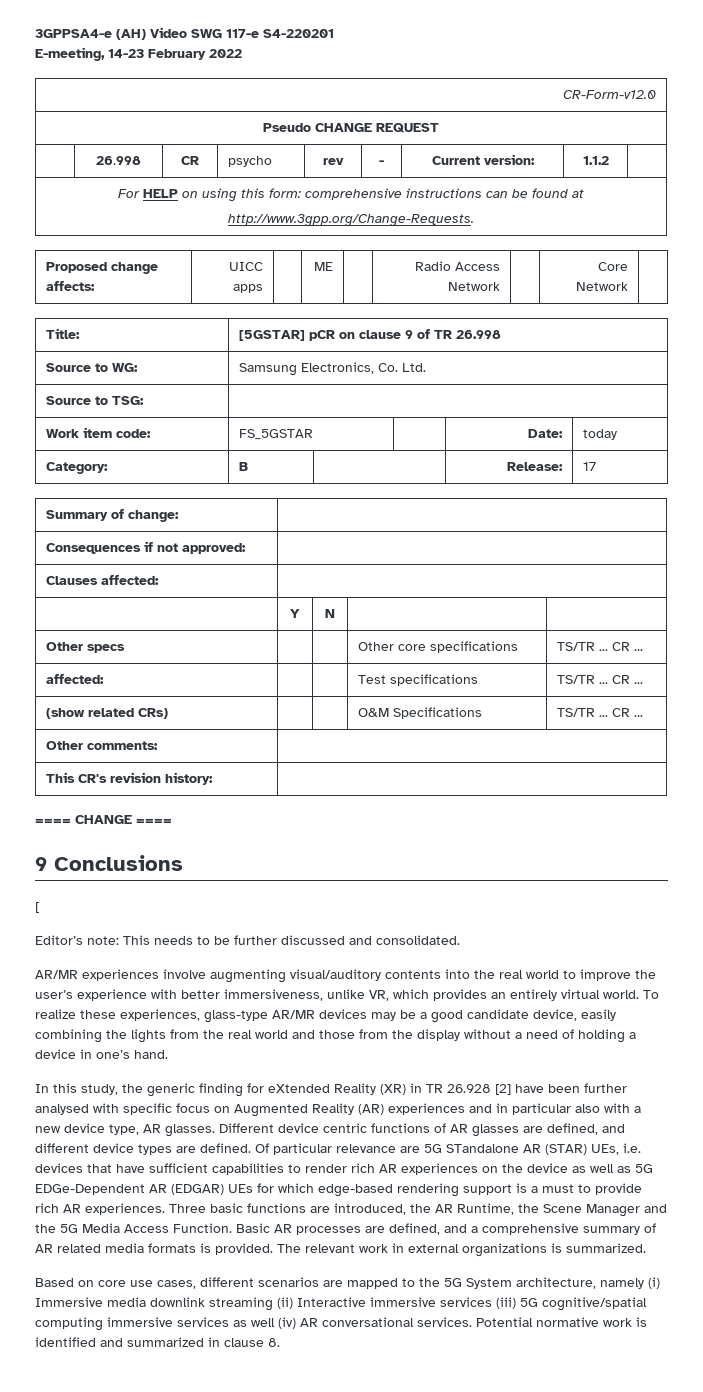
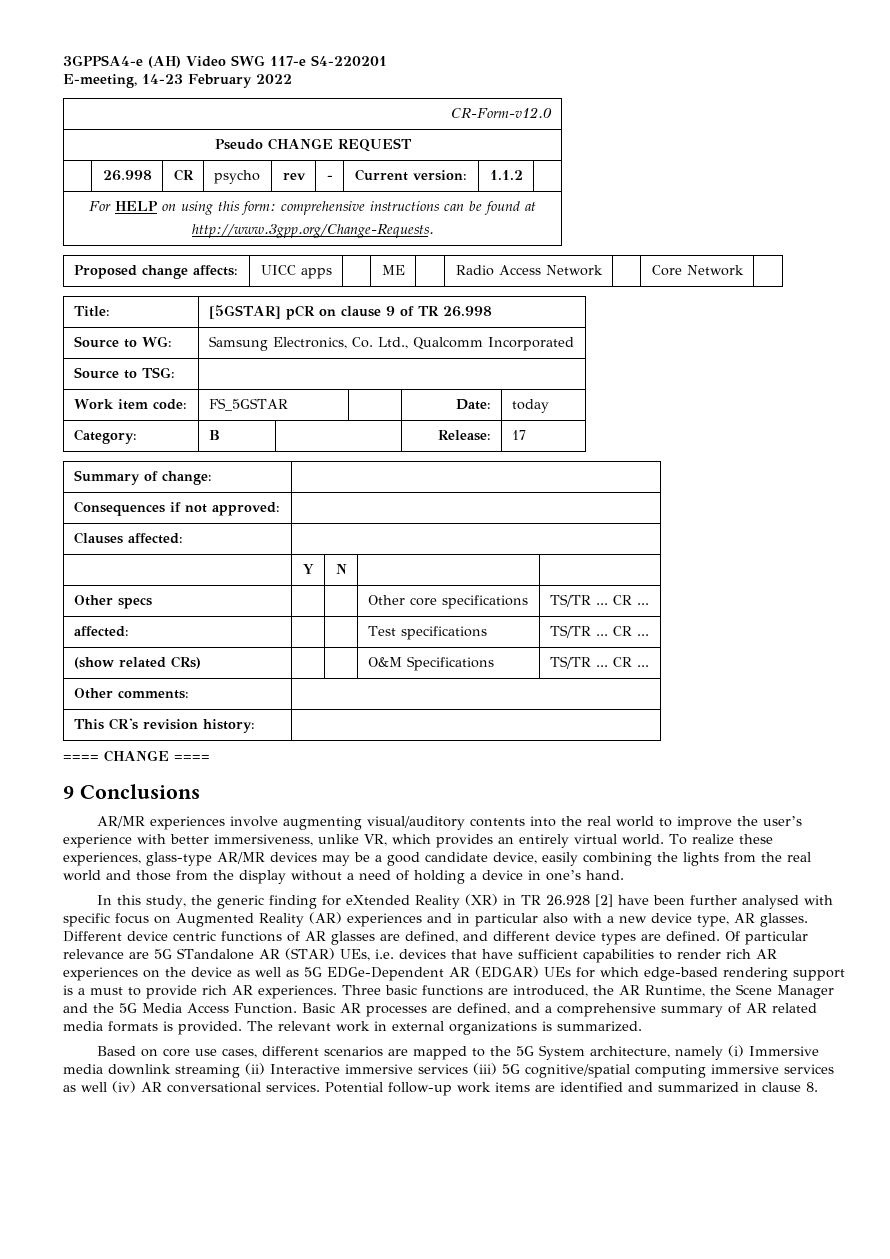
- Source to WG: | Samsung Electronics, Co. Ltd.
+ Source to WG: | Samsung Electronics, Co. Ltd., Qualcomm Incorporated
- [
- Editor’s note: This needs to be further discussed and consolidated.
- Potential normative work is identified and summarized in clause 8.
+ Potential follow-up work items are identified and summarized in clause 8.

